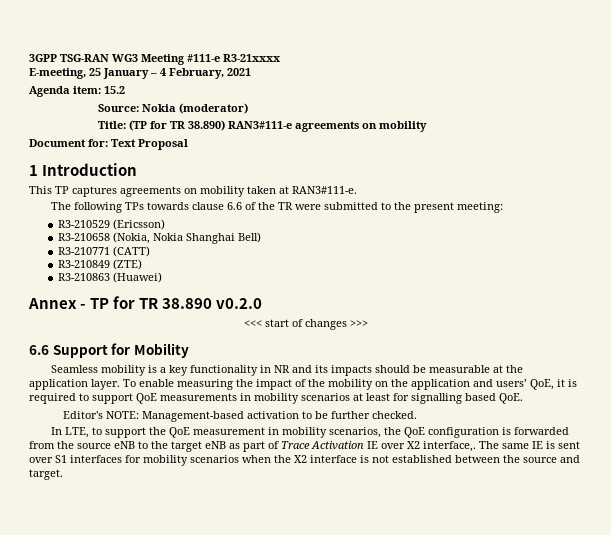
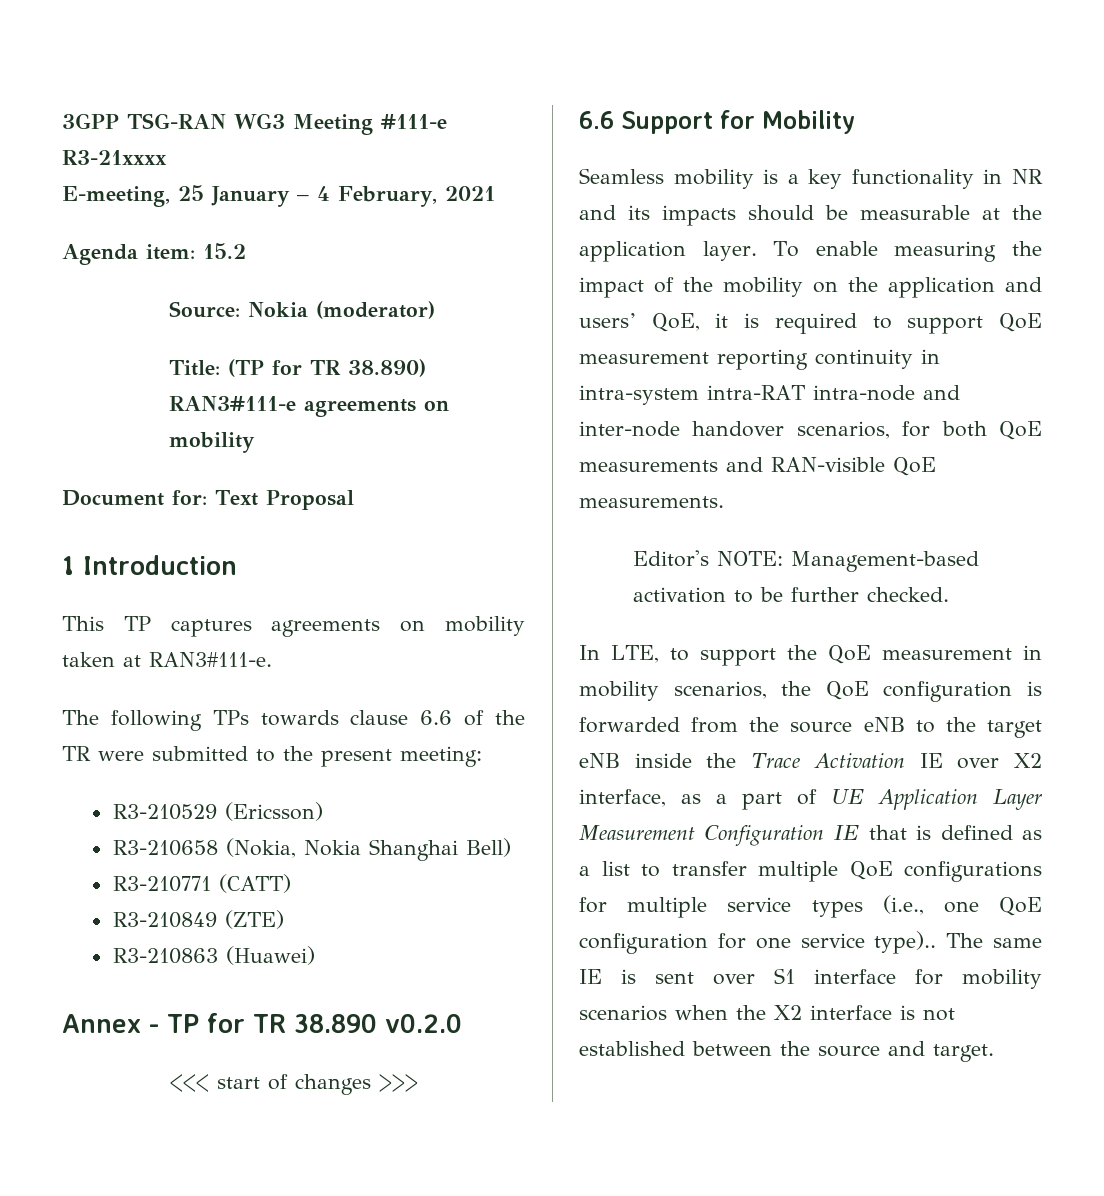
- To enable measuring the impact of the mobility on the application and users’ QoE, it is required to support QoE measurements in mobility scenarios at least for signalling based QoE.
+ To enable measuring the impact of the mobility on the application and users’ QoE, it is required to support QoE measurement reporting continuity in intra-system intra-RAT intra-node and inter-node handover scenarios, for both QoE measurements and RAN-visible QoE measurements.
- In LTE, to support the QoE measurement in mobility scenarios, the QoE configuration is forwarded from the source eNB to the target eNB as part of Trace Activation IE over X2 interface,.
+ In LTE, to support the QoE measurement in mobility scenarios, the QoE configuration is forwarded from the source eNB to the target eNB inside the Trace Activation IE over X2 interface, as a part of UE Application Layer Measurement Configuration IE that is defined as a list to transfer multiple QoE configurations for multiple service types (i.e., one QoE configuration for one service type)..
- The same IE is sent over S1 interfaces for mobility scenarios when the X2 interface is not established between the source and target.
+ The same IE is sent over S1 interface for mobility scenarios when the X2 interface is not established between the source and target.

